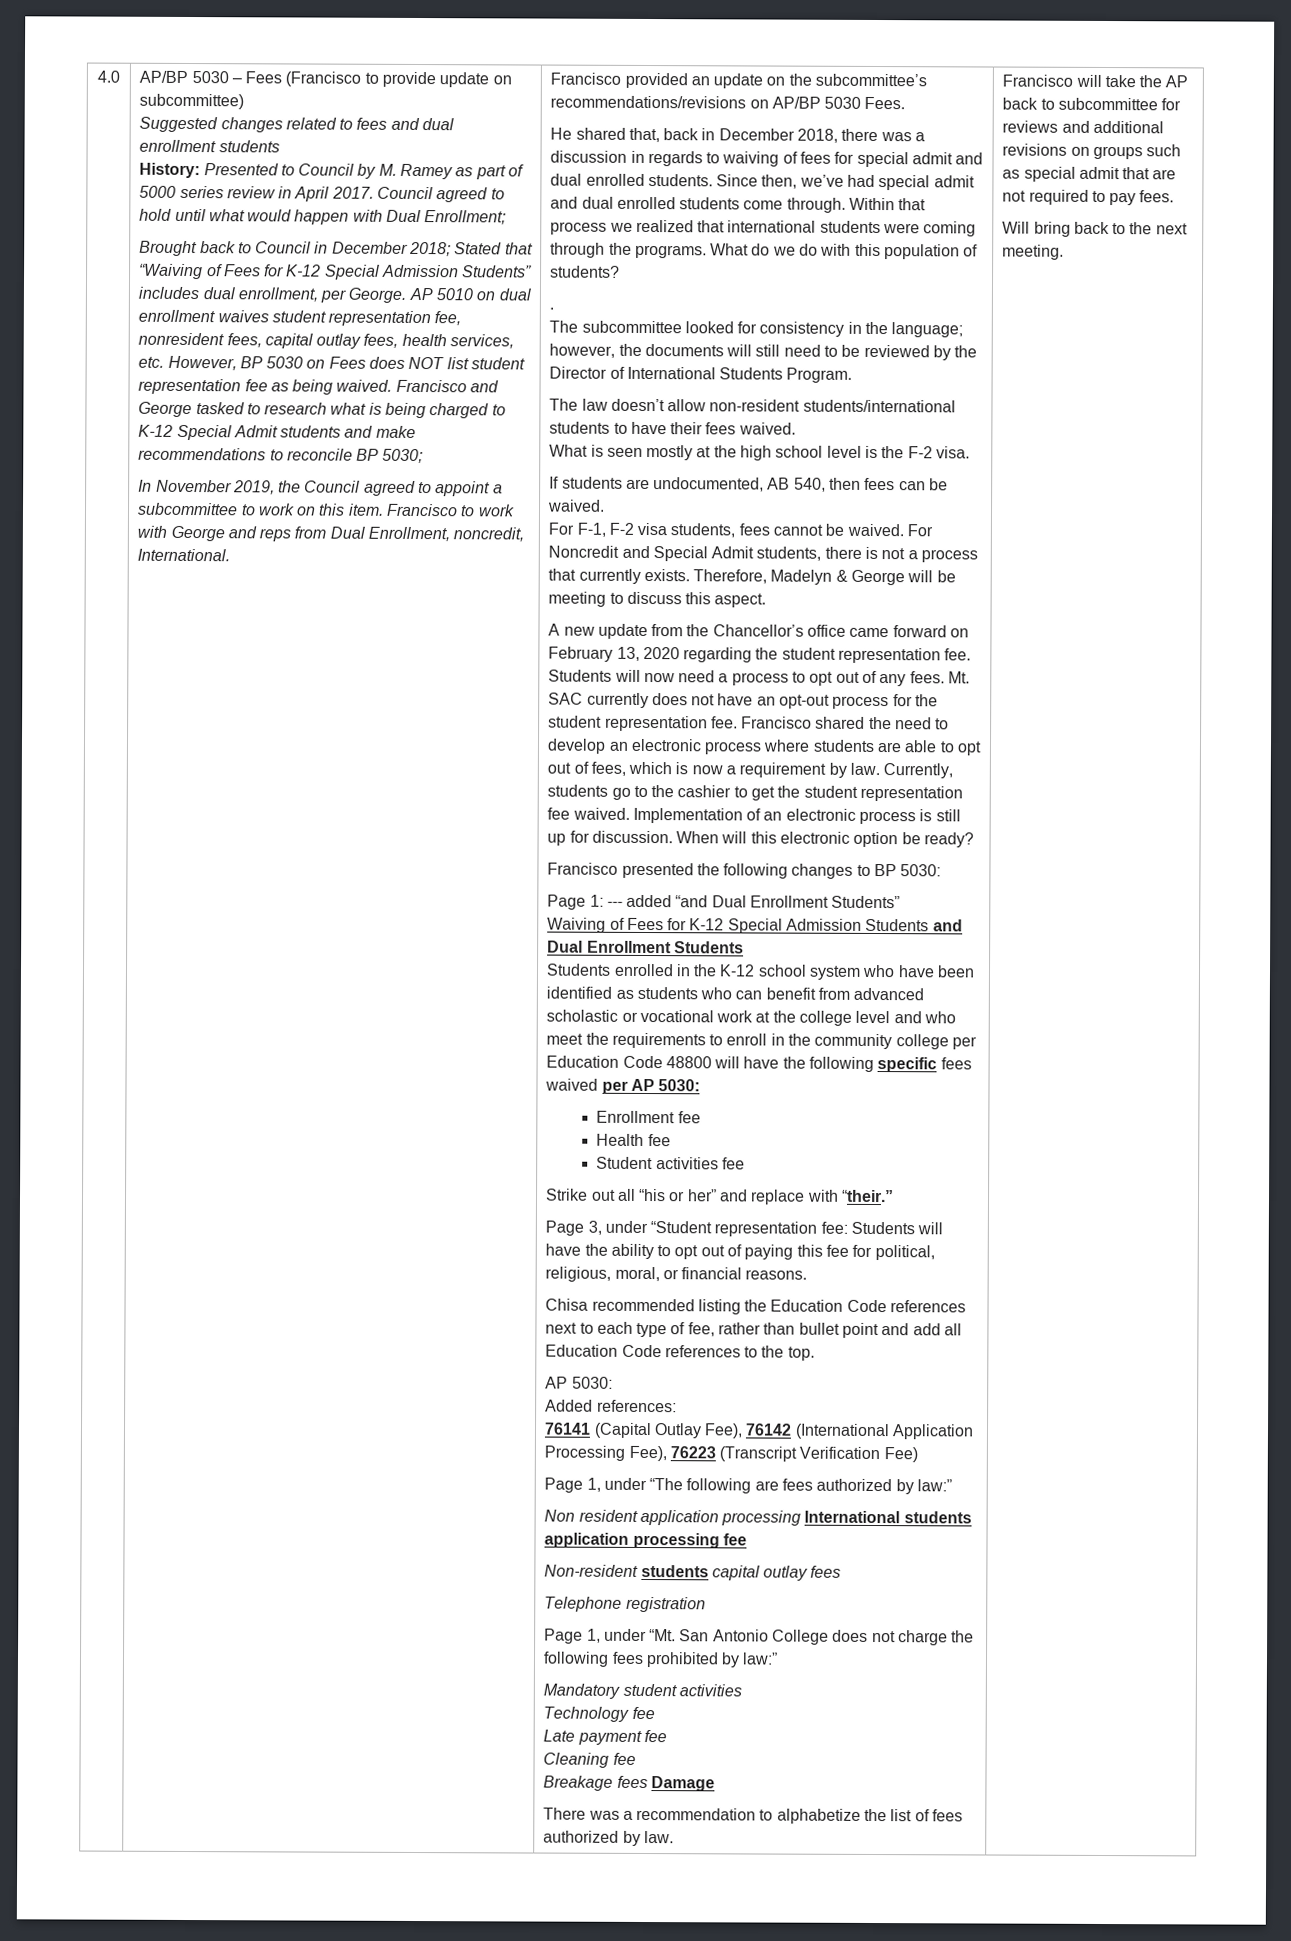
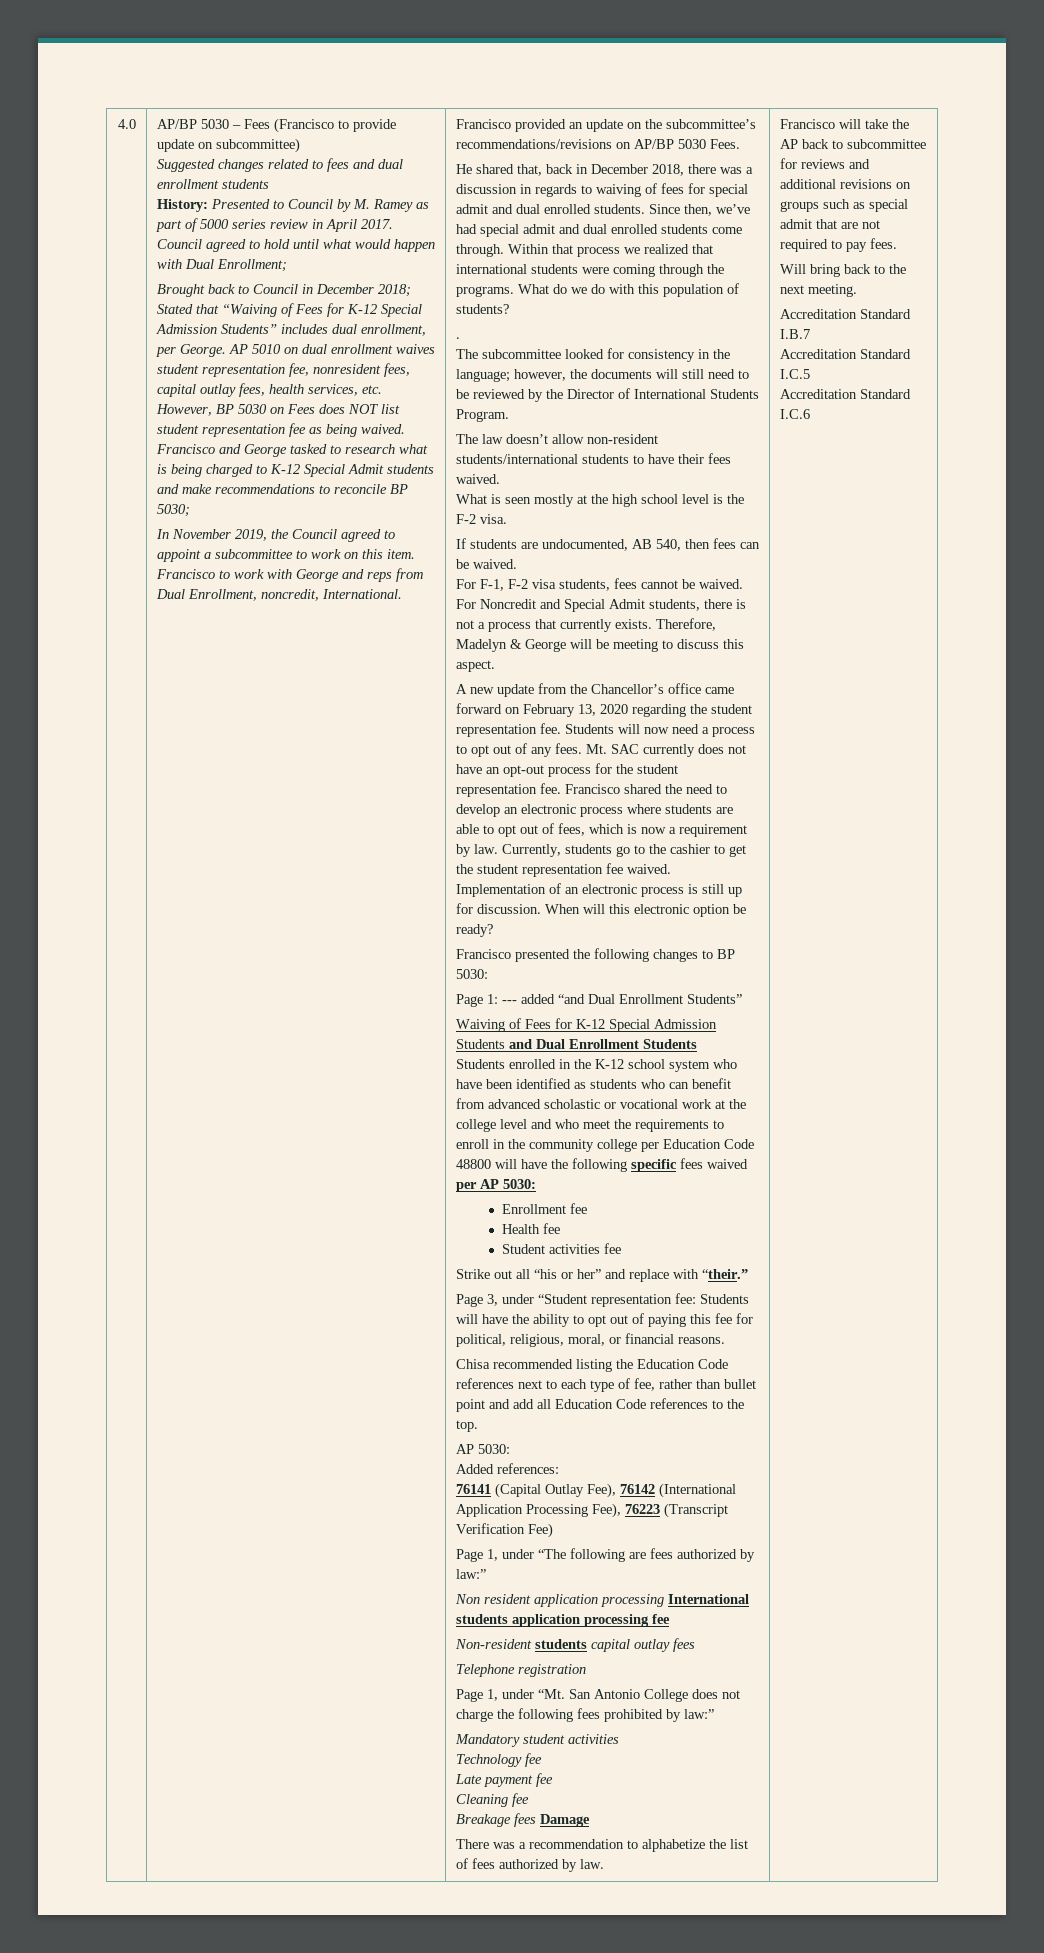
+ Accreditation Standard I.B.7
+ Accreditation Standard I.C.5
+ Accreditation Standard I.C.6

